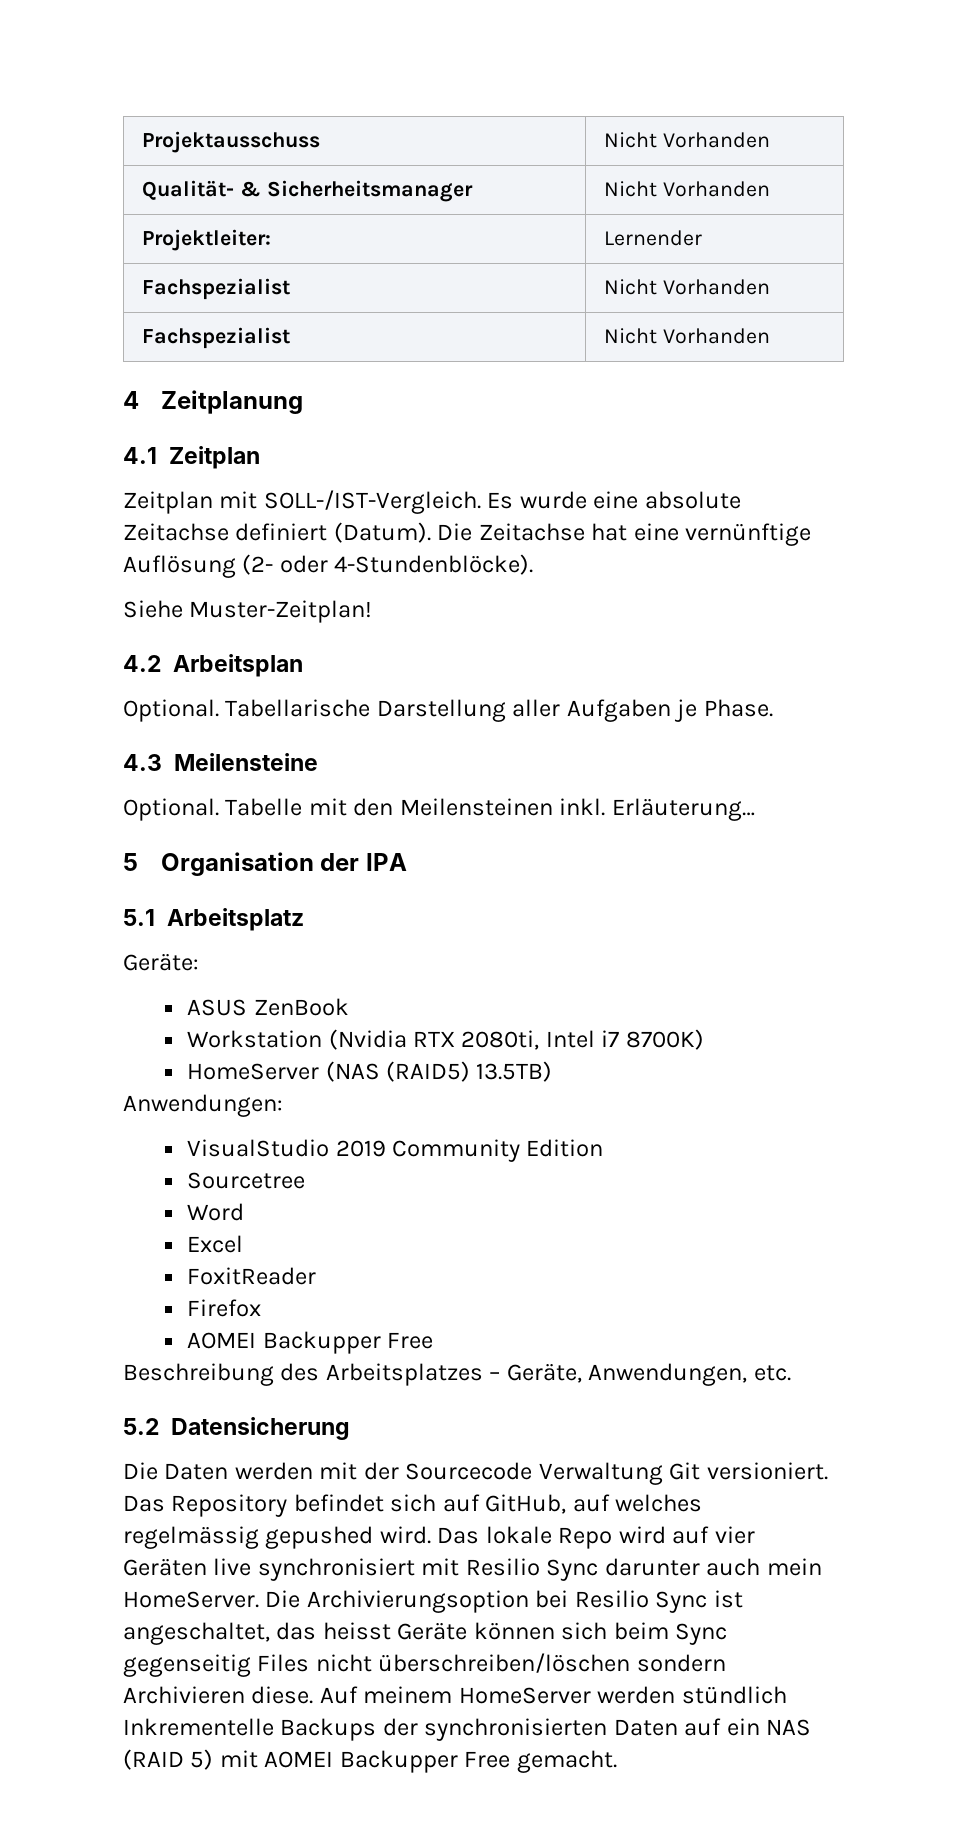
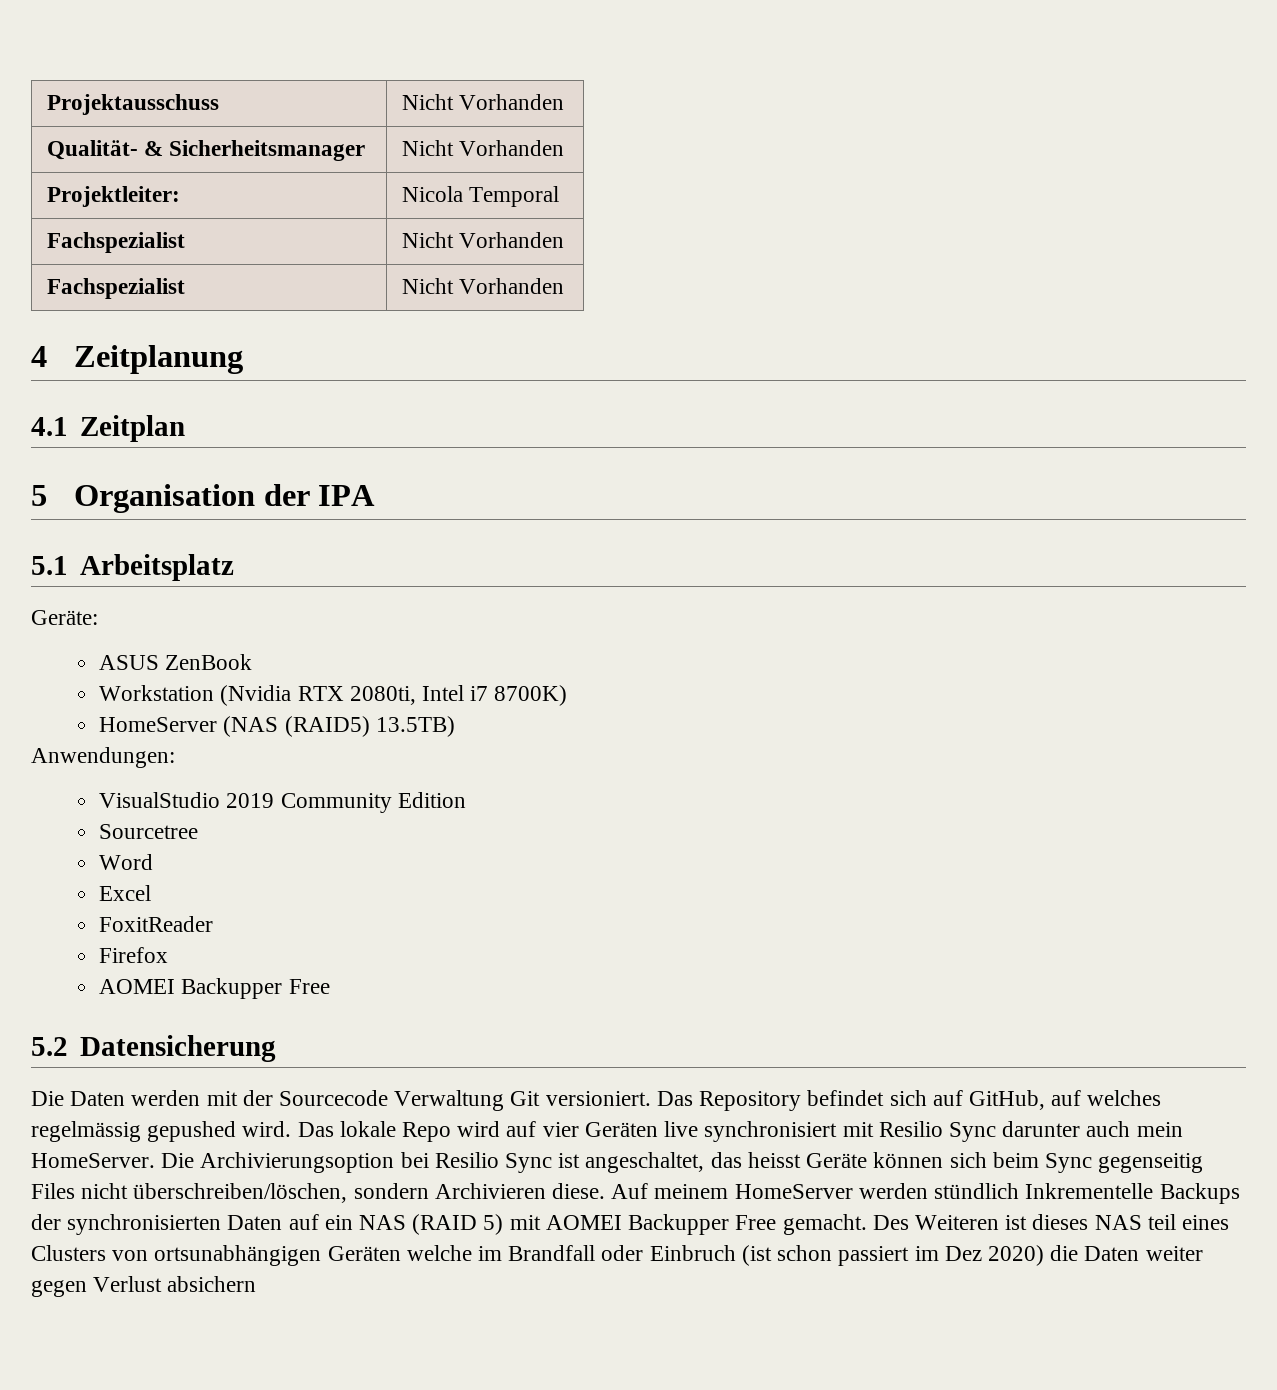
- Projektleiter: | Lernender
+ Projektleiter: | Nicola Temporal
- Zeitplan mit SOLL-/IST-Vergleich. Es wurde eine absolute Zeitachse definiert (Datum). Die Zeitachse hat eine vernünftige Auflösung (2- oder 4-Stundenblöcke).
- Siehe Muster-Zeitplan!
- 4.2 Arbeitsplan
- Optional. Tabellarische Darstellung aller Aufgaben je Phase.
- 4.3 Meilensteine
- Optional. Tabelle mit den Meilensteinen inkl. Erläuterung…
- Beschreibung des Arbeitsplatzes – Geräte, Anwendungen, etc.
- Die Archivierungsoption bei Resilio Sync ist angeschaltet, das heisst Geräte können sich beim Sync gegenseitig Files nicht überschreiben/löschen sondern Archivieren diese.
+ Die Archivierungsoption bei Resilio Sync ist angeschaltet, das heisst Geräte können sich beim Sync gegenseitig Files nicht überschreiben/löschen, sondern Archivieren diese.
+ Des Weiteren ist dieses NAS teil eines Clusters von ortsunabhängigen Geräten welche im Brandfall oder Einbruch (ist schon passiert im Dez 2020) die Daten weiter gegen Verlust absichern

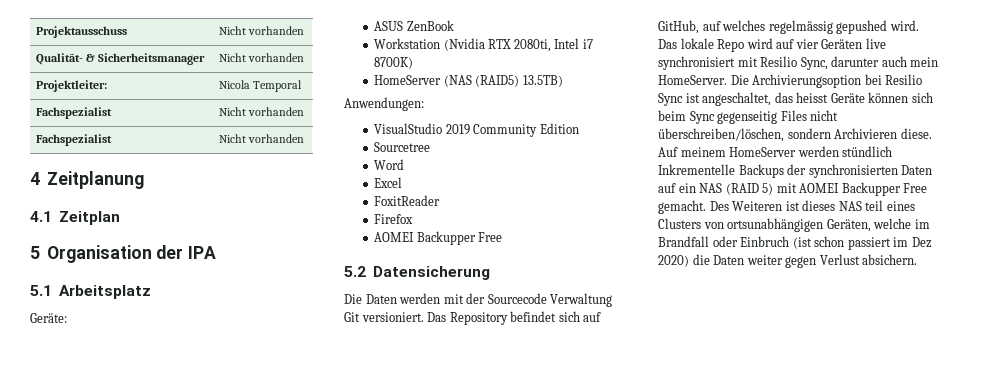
- Projektausschuss | Nicht Vorhanden
+ Projektausschuss | Nicht vorhanden
- Qualität- & Sicherheitsmanager | Nicht Vorhanden
+ Qualität- & Sicherheitsmanager | Nicht vorhanden
  Projektleiter: | Nicola Temporal
- Fachspezialist | Nicht Vorhanden
- Fachspezialist | Nicht Vorhanden
+ Fachspezialist | Nicht vorhanden
+ Fachspezialist | Nicht vorhanden
- Das lokale Repo wird auf vier Geräten live synchronisiert mit Resilio Sync darunter auch mein HomeServer.
+ Das lokale Repo wird auf vier Geräten live synchronisiert mit Resilio Sync, darunter auch mein HomeServer.
- Des Weiteren ist dieses NAS teil eines Clusters von ortsunabhängigen Geräten welche im Brandfall oder Einbruch (ist schon passiert im Dez 2020) die Daten weiter gegen Verlust absichern
+ Des Weiteren ist dieses NAS teil eines Clusters von ortsunabhängigen Geräten, welche im Brandfall oder Einbruch (ist schon passiert im Dez 2020) die Daten weiter gegen Verlust absichern.

